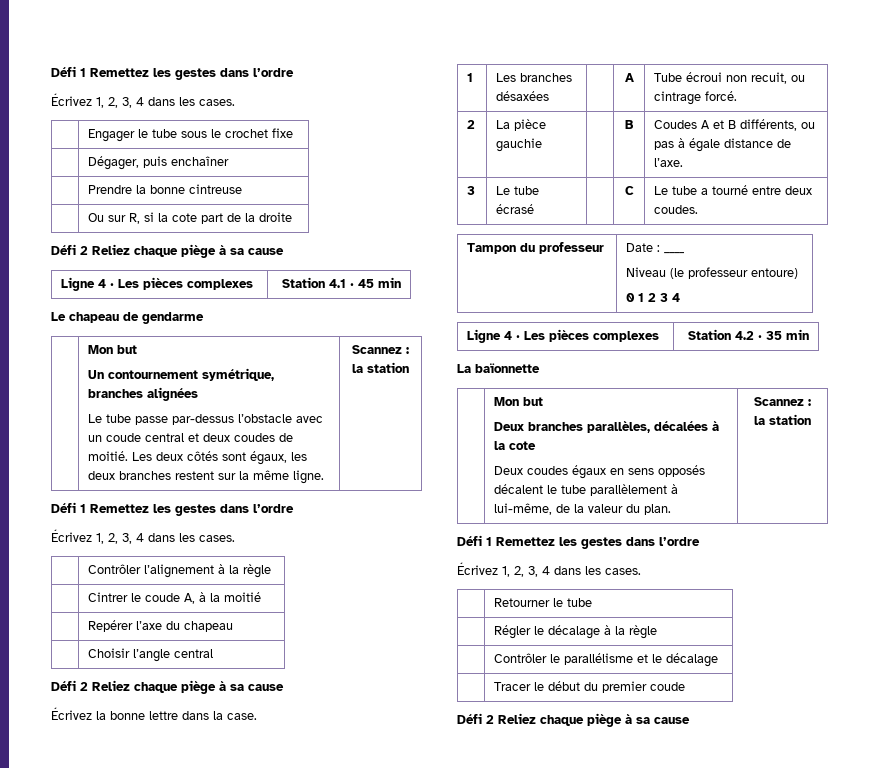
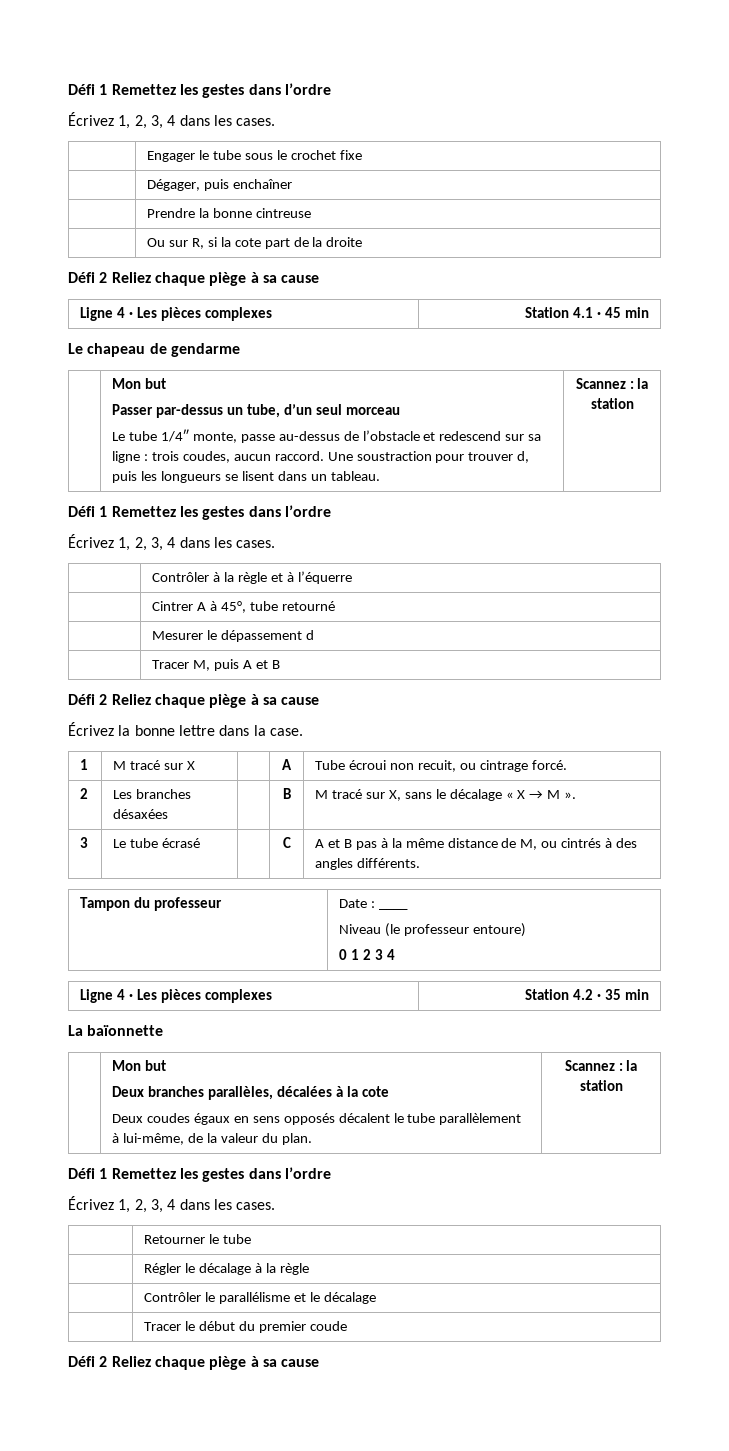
- Un contournement symétrique, branches alignées
- Le tube passe par-dessus l’obstacle avec un coude central et deux coudes de moitié. Les deux côtés sont égaux, les deux branches restent sur la même ligne.
+ Passer par-dessus un tube, d’un seul morceau
+ Le tube 1/4″ monte, passe au-dessus de l’obstacle et redescend sur sa ligne : trois coudes, aucun raccord. Une soustraction pour trouver d, puis les longueurs se lisent dans un tableau.
- | Contrôler l’alignement à la règle
- | Cintrer le coude A, à la moitié
- | Repérer l’axe du chapeau
- | Choisir l’angle central
+ | Contrôler à la règle et à l’équerre
+ | Cintrer A à 45°, tube retourné
+ | Mesurer le dépassement d
+ | Tracer M, puis A et B
- 1 | Les branches désaxées | | A | Tube écroui non recuit, ou cintrage forcé.
+ 1 | M tracé sur X | | A | Tube écroui non recuit, ou cintrage forcé.
- 2 | La pièce gauchie | | B | Coudes A et B différents, ou pas à égale distance de l’axe.
+ 2 | Les branches désaxées | | B | M tracé sur X, sans le décalage « X → M ».
- 3 | Le tube écrasé | | C | Le tube a tourné entre deux coudes.
+ 3 | Le tube écrasé | | C | A et B pas à la même distance de M, ou cintrés à des angles différents.

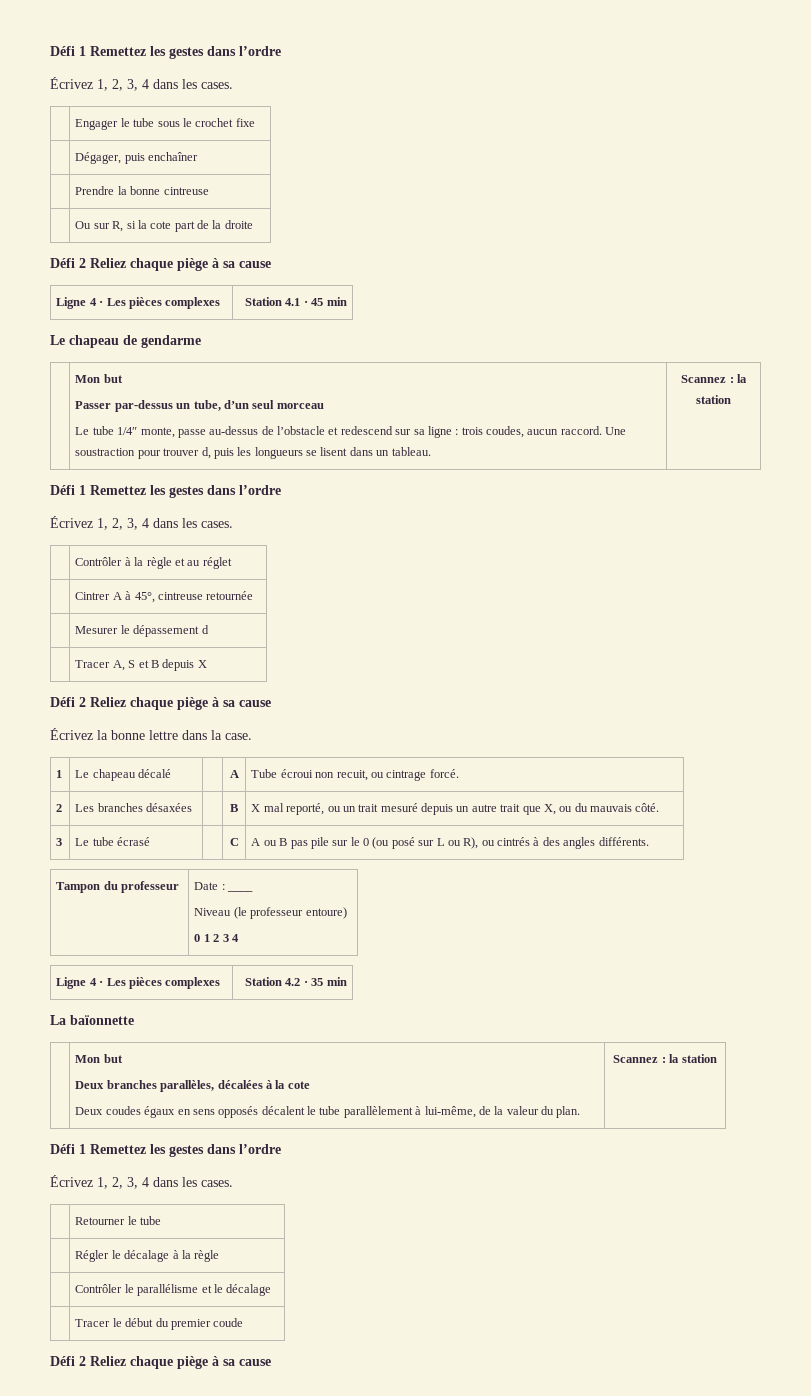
- | Contrôler à la règle et à l’équerre
+ | Contrôler à la règle et au réglet
- | Cintrer A à 45°, tube retourné
+ | Cintrer A à 45°, cintreuse retournée
- | Tracer M, puis A et B
+ | Tracer A, S et B depuis X
- 1 | M tracé sur X | | A | Tube écroui non recuit, ou cintrage forcé.
+ 1 | Le chapeau décalé | | A | Tube écroui non recuit, ou cintrage forcé.
- 2 | Les branches désaxées | | B | M tracé sur X, sans le décalage « X → M ».
+ 2 | Les branches désaxées | | B | X mal reporté, ou un trait mesuré depuis un autre trait que X, ou du mauvais côté.
- 3 | Le tube écrasé | | C | A et B pas à la même distance de M, ou cintrés à des angles différents.
+ 3 | Le tube écrasé | | C | A ou B pas pile sur le 0 (ou posé sur L ou R), ou cintrés à des angles différents.

